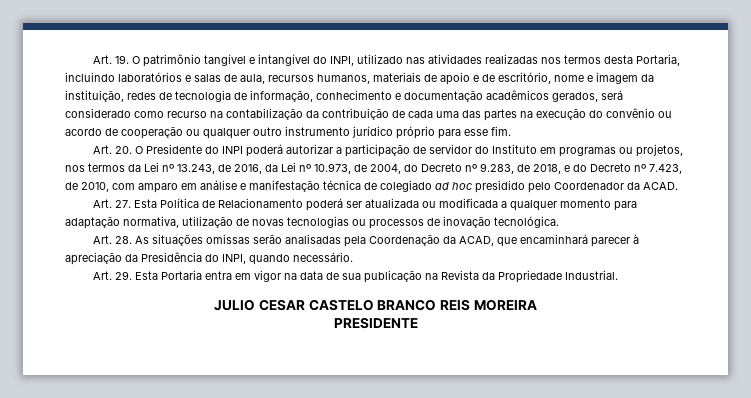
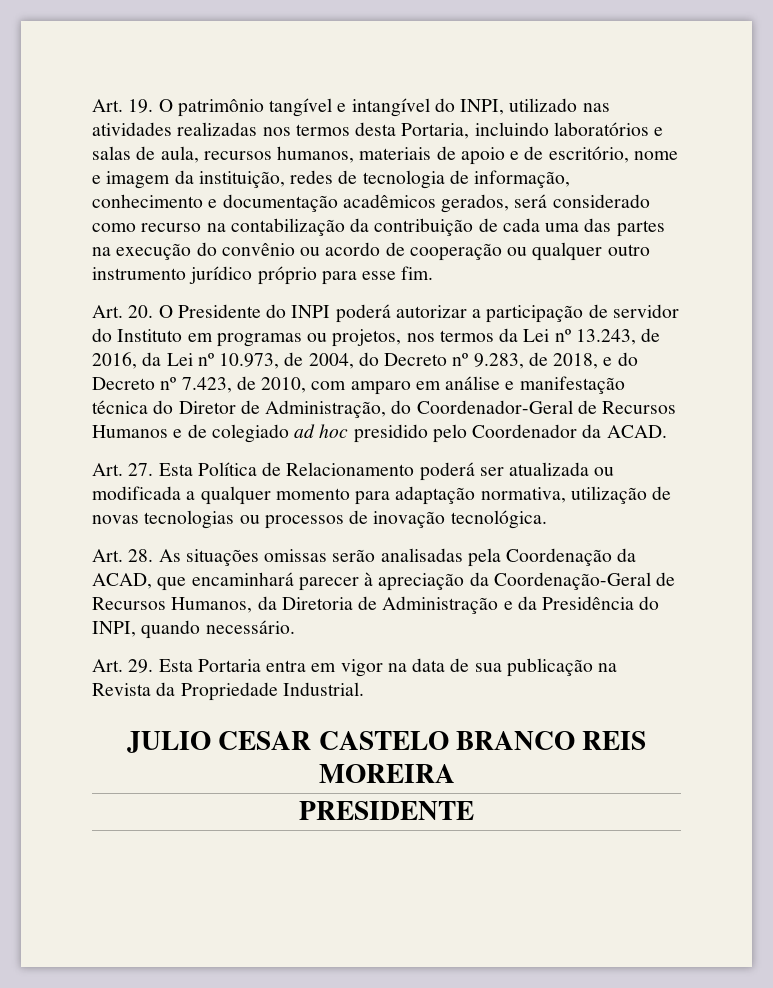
- Art. 20. O Presidente do INPI poderá autorizar a participação de servidor do Instituto em programas ou projetos, nos termos da Lei nº 13.243, de 2016, da Lei nº 10.973, de 2004, do Decreto nº 9.283, de 2018, e do Decreto nº 7.423, de 2010, com amparo em análise e manifestação técnica de colegiado ad hoc presidido pelo Coordenador da ACAD.
+ Art. 20. O Presidente do INPI poderá autorizar a participação de servidor do Instituto em programas ou projetos, nos termos da Lei nº 13.243, de 2016, da Lei nº 10.973, de 2004, do Decreto nº 9.283, de 2018, e do Decreto nº 7.423, de 2010, com amparo em análise e manifestação técnica do Diretor de Administração, do Coordenador-Geral de Recursos Humanos e de colegiado ad hoc presidido pelo Coordenador da ACAD.
- Art. 28. As situações omissas serão analisadas pela Coordenação da ACAD, que encaminhará parecer à apreciação da Presidência do INPI, quando necessário.
+ Art. 28. As situações omissas serão analisadas pela Coordenação da ACAD, que encaminhará parecer à apreciação da Coordenação-Geral de Recursos Humanos, da Diretoria de Administração e da Presidência do INPI, quando necessário.

